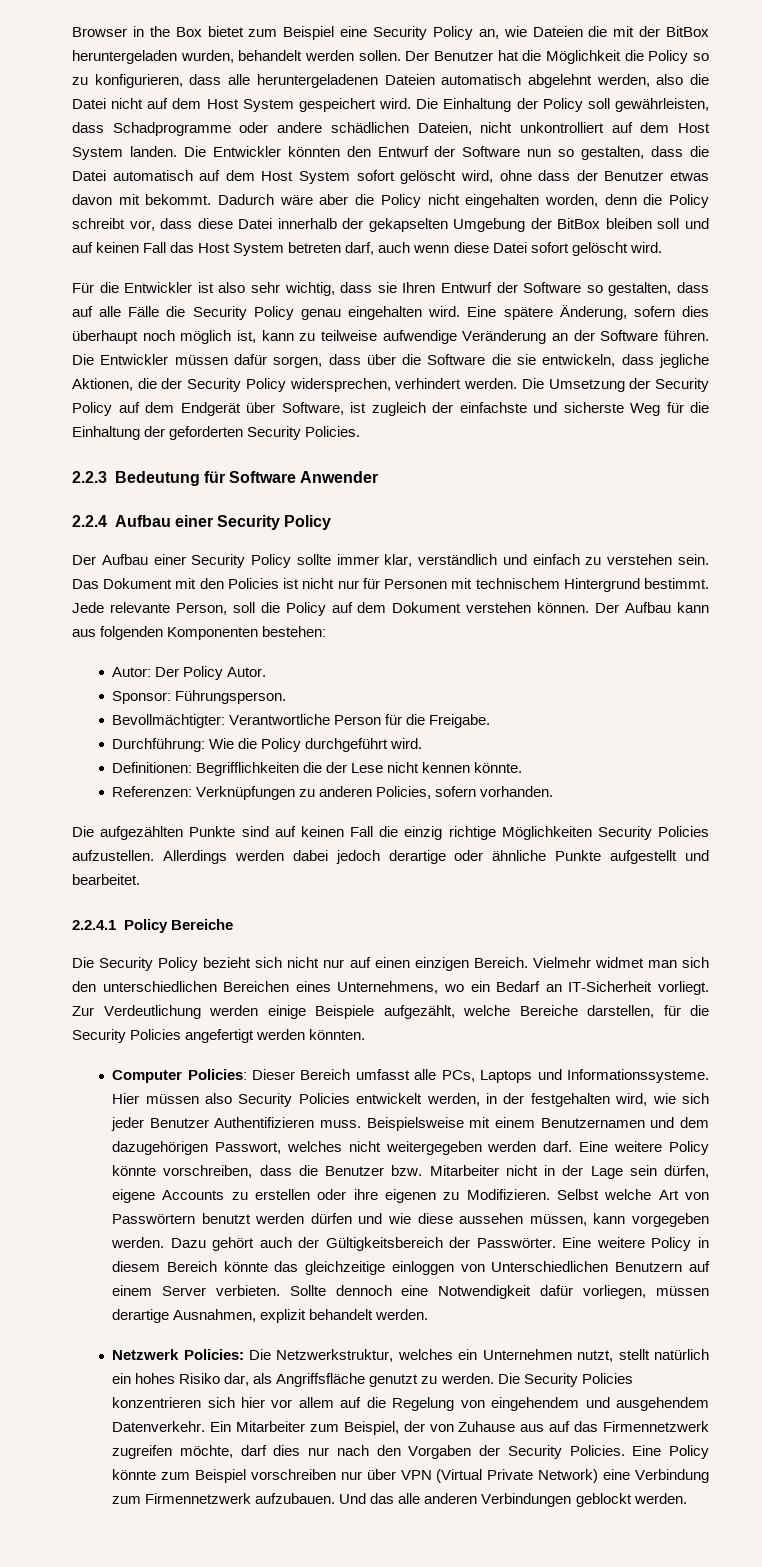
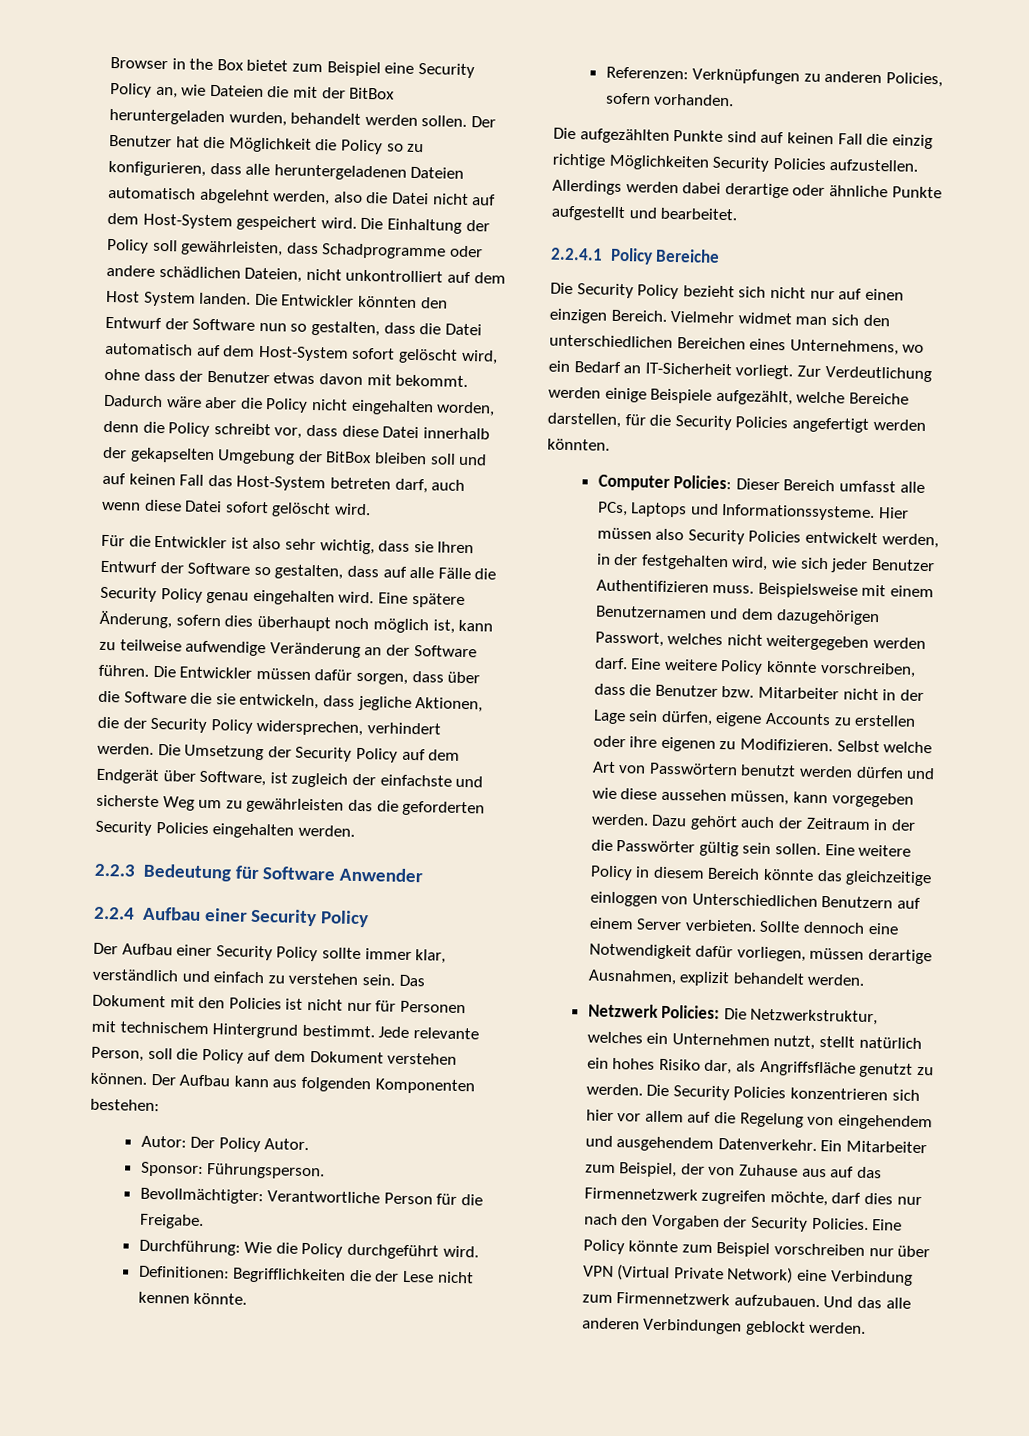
- Der Benutzer hat die Möglichkeit die Policy so zu konfigurieren, dass alle heruntergeladenen Dateien automatisch abgelehnt werden, also die Datei nicht auf dem Host System gespeichert wird.
+ Der Benutzer hat die Möglichkeit die Policy so zu konfigurieren, dass alle heruntergeladenen Dateien automatisch abgelehnt werden, also die Datei nicht auf dem Host-System gespeichert wird.
- Die Entwickler könnten den Entwurf der Software nun so gestalten, dass die Datei automatisch auf dem Host System sofort gelöscht wird, ohne dass der Benutzer etwas davon mit bekommt.
+ Die Entwickler könnten den Entwurf der Software nun so gestalten, dass die Datei automatisch auf dem Host-System sofort gelöscht wird, ohne dass der Benutzer etwas davon mit bekommt.
- Dadurch wäre aber die Policy nicht eingehalten worden, denn die Policy schreibt vor, dass diese Datei innerhalb der gekapselten Umgebung der BitBox bleiben soll und auf keinen Fall das Host System betreten darf, auch wenn diese Datei sofort gelöscht wird.
+ Dadurch wäre aber die Policy nicht eingehalten worden, denn die Policy schreibt vor, dass diese Datei innerhalb der gekapselten Umgebung der BitBox bleiben soll und auf keinen Fall das Host-System betreten darf, auch wenn diese Datei sofort gelöscht wird.
- Die Umsetzung der Security Policy auf dem Endgerät über Software, ist zugleich der einfachste und sicherste Weg für die Einhaltung der geforderten Security Policies.
+ Die Umsetzung der Security Policy auf dem Endgerät über Software, ist zugleich der einfachste und sicherste Weg um zu gewährleisten das die geforderten Security Policies eingehalten werden.
- Allerdings werden dabei jedoch derartige oder ähnliche Punkte aufgestellt und bearbeitet.
+ Allerdings werden dabei derartige oder ähnliche Punkte aufgestellt und bearbeitet.
- Dazu gehört auch der Gültigkeitsbereich der Passwörter.
+ Dazu gehört auch der Zeitraum in der die Passwörter gültig sein sollen.

